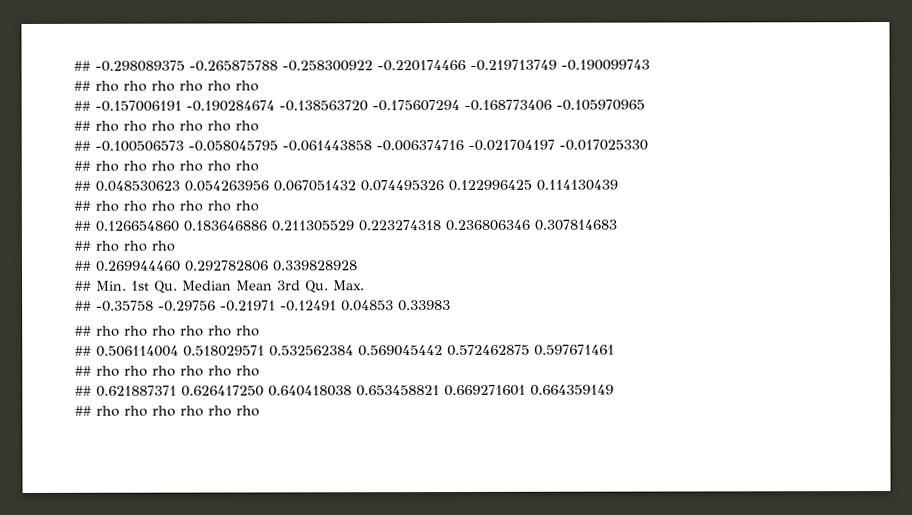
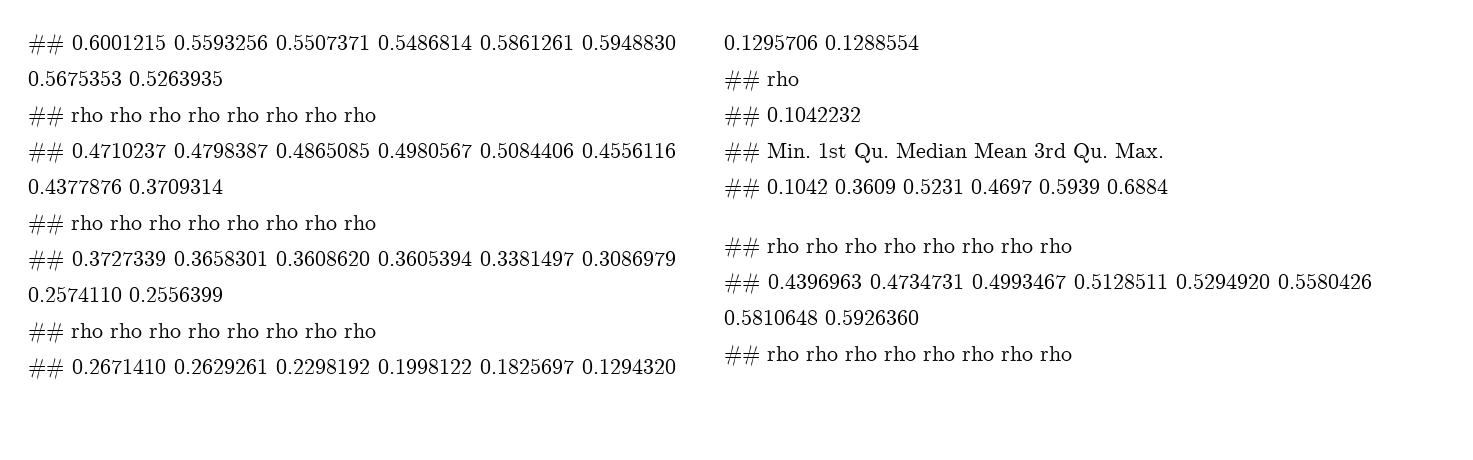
- ## -0.298089375 -0.265875788 -0.258300922 -0.220174466 -0.219713749 -0.190099743
- ## rho rho rho rho rho rho
- ## -0.157006191 -0.190284674 -0.138563720 -0.175607294 -0.168773406 -0.105970965
- ## rho rho rho rho rho rho
- ## -0.100506573 -0.058045795 -0.061443858 -0.006374716 -0.021704197 -0.017025330
- ## rho rho rho rho rho rho
- ## 0.048530623 0.054263956 0.067051432 0.074495326 0.122996425 0.114130439
- ## rho rho rho rho rho rho
- ## 0.126654860 0.183646886 0.211305529 0.223274318 0.236806346 0.307814683
- ## rho rho rho
- ## 0.269944460 0.292782806 0.339828928
+ ## 0.6001215 0.5593256 0.5507371 0.5486814 0.5861261 0.5948830 0.5675353 0.5263935
+ ## rho rho rho rho rho rho rho rho
+ ## 0.4710237 0.4798387 0.4865085 0.4980567 0.5084406 0.4556116 0.4377876 0.3709314
+ ## rho rho rho rho rho rho rho rho
+ ## 0.3727339 0.3658301 0.3608620 0.3605394 0.3381497 0.3086979 0.2574110 0.2556399
+ ## rho rho rho rho rho rho rho rho
+ ## 0.2671410 0.2629261 0.2298192 0.1998122 0.1825697 0.1294320 0.1295706 0.1288554
+ ## rho
+ ## 0.1042232
- ## -0.35758 -0.29756 -0.21971 -0.12491 0.04853 0.33983
- ## rho rho rho rho rho rho
- ## 0.506114004 0.518029571 0.532562384 0.569045442 0.572462875 0.597671461
- ## rho rho rho rho rho rho
- ## 0.621887371 0.626417250 0.640418038 0.653458821 0.669271601 0.664359149
- ## rho rho rho rho rho rho
+ ## 0.1042 0.3609 0.5231 0.4697 0.5939 0.6884
+ ## rho rho rho rho rho rho rho rho
+ ## 0.4396963 0.4734731 0.4993467 0.5128511 0.5294920 0.5580426 0.5810648 0.5926360
+ ## rho rho rho rho rho rho rho rho

